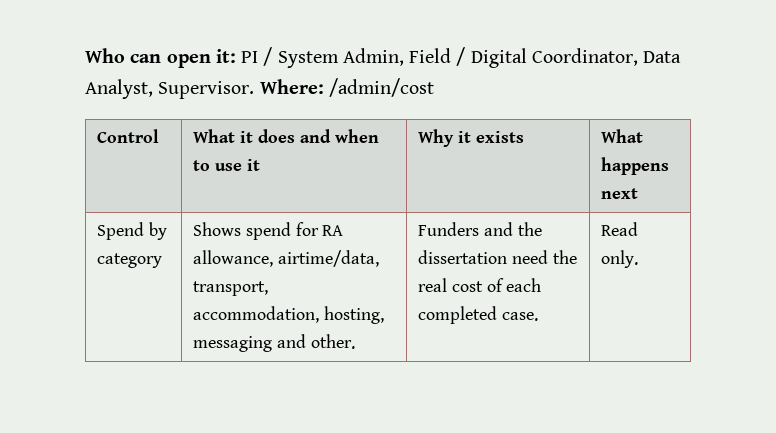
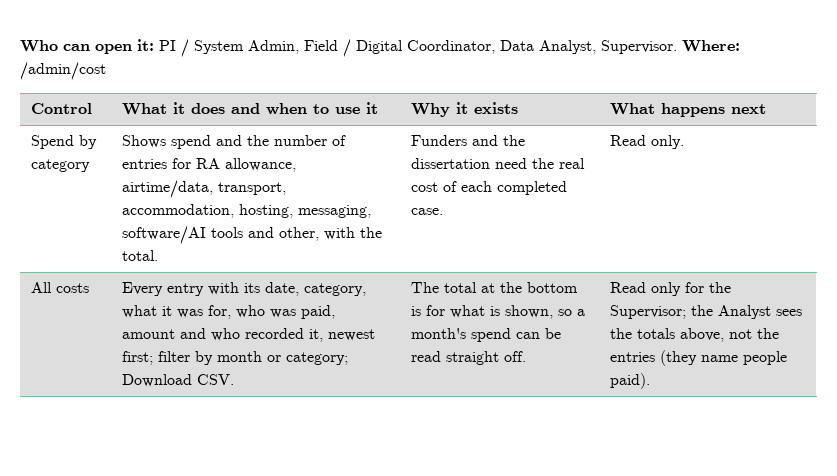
- Spend by category | Shows spend for RA allowance, airtime/data, transport, accommodation, hosting, messaging and other. | Funders and the dissertation need the real cost of each completed case. | Read only.
+ Spend by category | Shows spend and the number of entries for RA allowance, airtime/data, transport, accommodation, hosting, messaging, software/AI tools and other, with the total. | Funders and the dissertation need the real cost of each completed case. | Read only.
+ All costs | Every entry with its date, category, what it was for, who was paid, amount and who recorded it, newest first; filter by month or category; Download CSV. | The total at the bottom is for what is shown, so a month's spend can be read straight off. | Read only for the Supervisor; the Analyst sees the totals above, not the entries (they name people paid).

